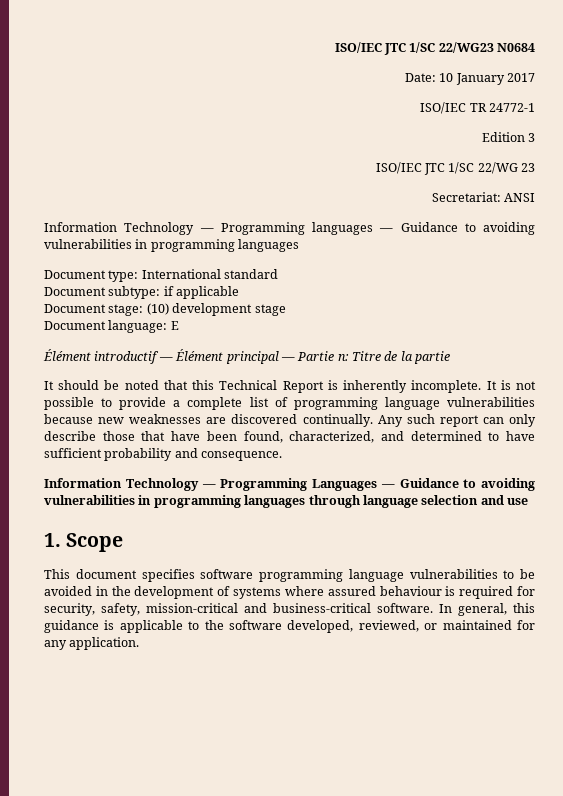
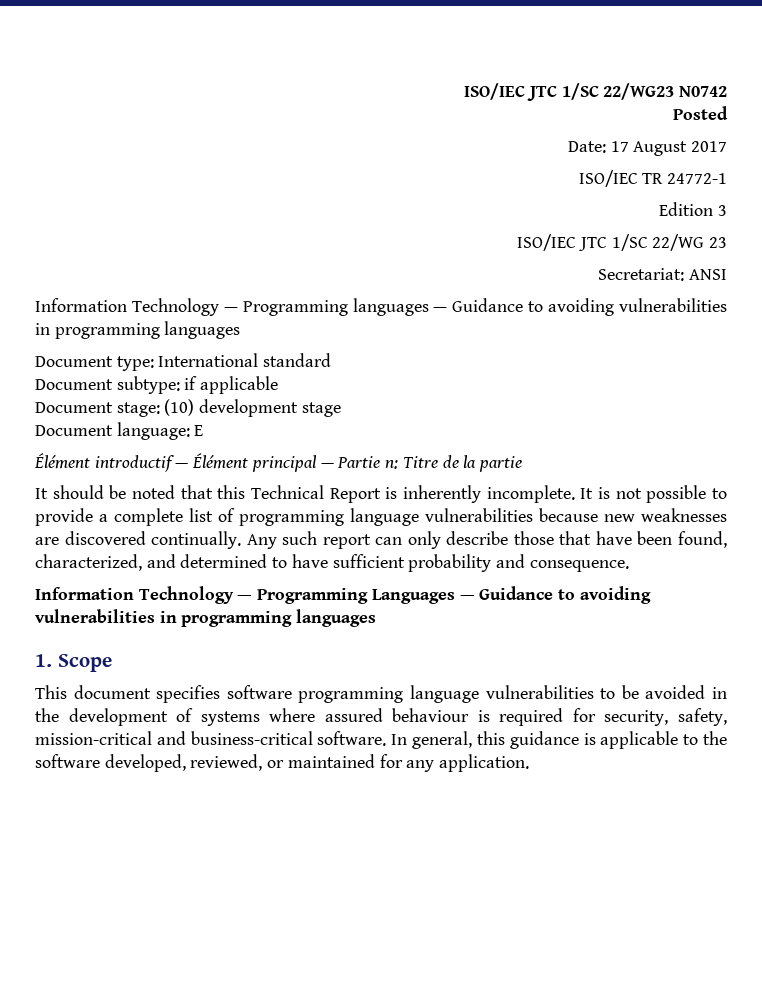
- ISO/IEC JTC 1/SC 22/WG23 N0684
+ ISO/IEC JTC 1/SC 22/WG23 N0742
+ Posted
- Date: 10 January 2017
+ Date: 17 August 2017
- Information Technology — Programming Languages — Guidance to avoiding vulnerabilities in programming languages through language selection and use
+ Information Technology — Programming Languages — Guidance to avoiding vulnerabilities in programming languages

